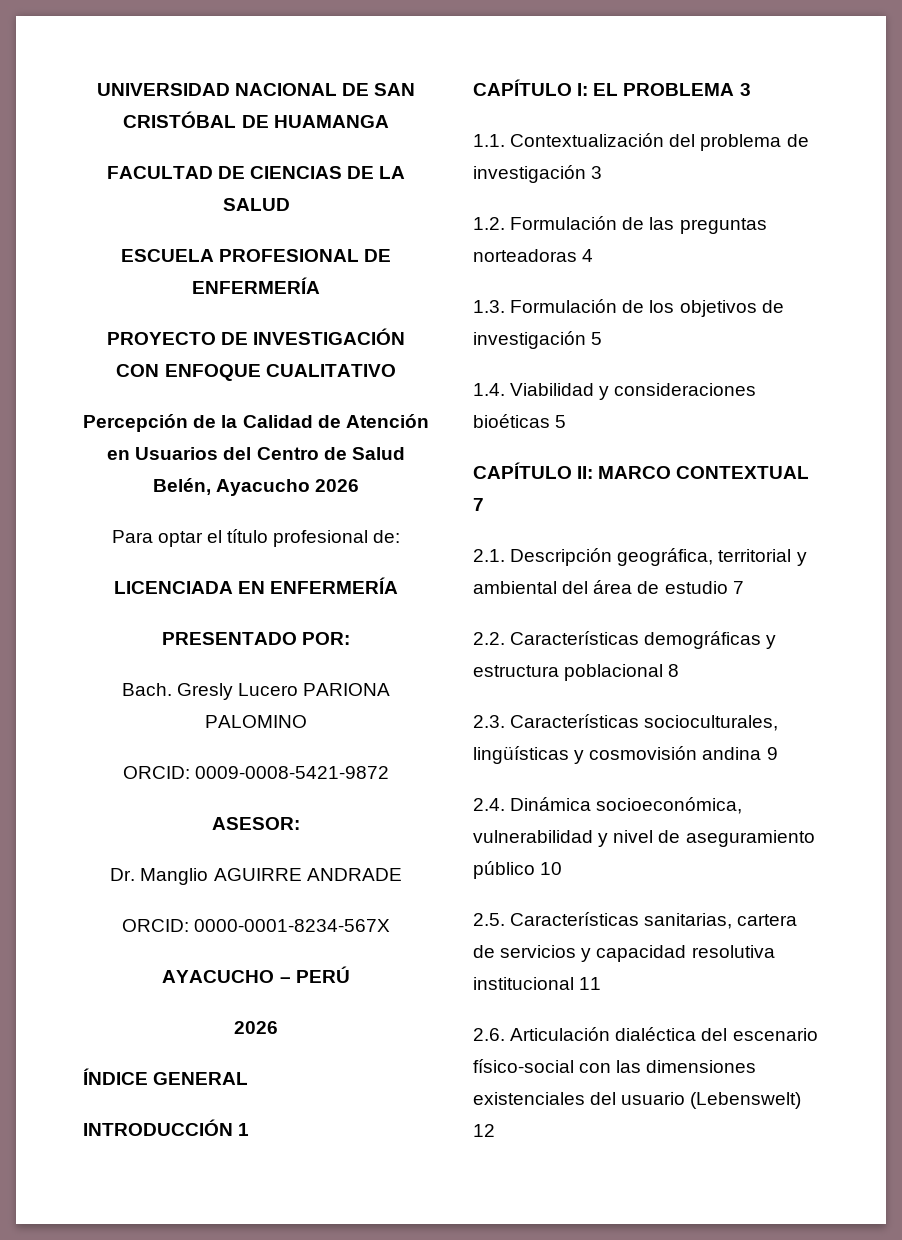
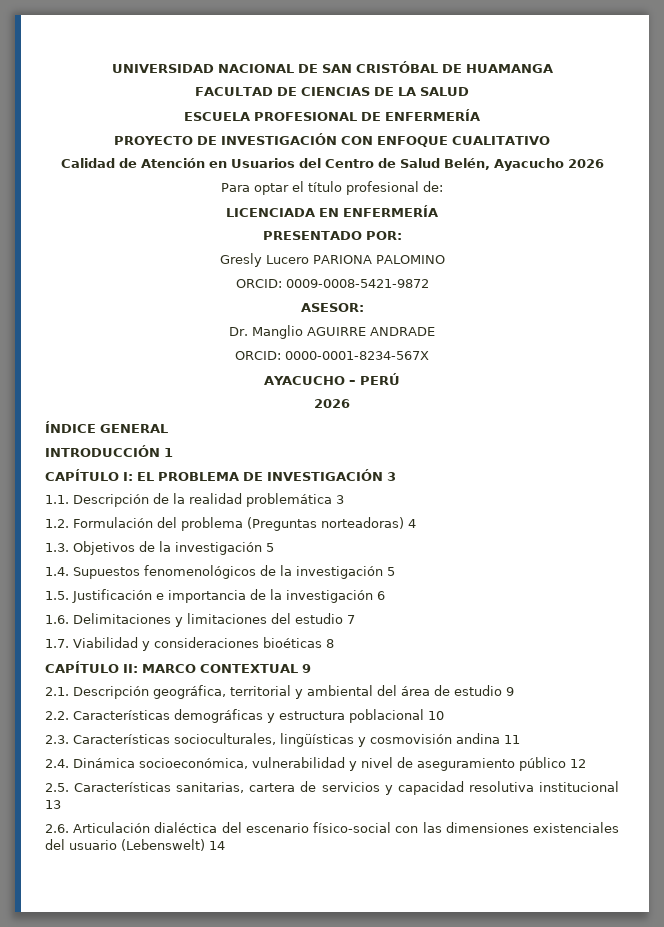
- Percepción de la Calidad de Atención en Usuarios del Centro de Salud Belén, Ayacucho 2026
+ Calidad de Atención en Usuarios del Centro de Salud Belén, Ayacucho 2026
- Bach.
- CAPÍTULO I: EL PROBLEMA 3
+ CAPÍTULO I: EL PROBLEMA DE INVESTIGACIÓN 3
- 1.1. Contextualización del problema de investigación 3
- 1.2. Formulación de las preguntas norteadoras 4
- 1.3. Formulación de los objetivos de investigación 5
- 1.4. Viabilidad y consideraciones bioéticas 5
+ 1.1. Descripción de la realidad problemática 3
+ 1.2. Formulación del problema (Preguntas norteadoras) 4
+ 1.3. Objetivos de la investigación 5
+ 1.4. Supuestos fenomenológicos de la investigación 5
+ 1.5. Justificación e importancia de la investigación 6
+ 1.6. Delimitaciones y limitaciones del estudio 7
+ 1.7. Viabilidad y consideraciones bioéticas 8
- CAPÍTULO II: MARCO CONTEXTUAL 7
+ CAPÍTULO II: MARCO CONTEXTUAL 9
- 2.1. Descripción geográfica, territorial y ambiental del área de estudio 7
+ 2.1. Descripción geográfica, territorial y ambiental del área de estudio 9
- 2.2. Características demográficas y estructura poblacional 8
+ 2.2. Características demográficas y estructura poblacional 10
- 2.3. Características socioculturales, lingüísticas y cosmovisión andina 9
+ 2.3. Características socioculturales, lingüísticas y cosmovisión andina 11
- 2.4. Dinámica socioeconómica, vulnerabilidad y nivel de aseguramiento público 10
+ 2.4. Dinámica socioeconómica, vulnerabilidad y nivel de aseguramiento público 12
- 2.5. Características sanitarias, cartera de servicios y capacidad resolutiva institucional 11
+ 2.5. Características sanitarias, cartera de servicios y capacidad resolutiva institucional 13
- 2.6. Articulación dialéctica del escenario físico-social con las dimensiones existenciales del usuario (Lebenswelt) 12
+ 2.6. Articulación dialéctica del escenario físico-social con las dimensiones existenciales del usuario (Lebenswelt) 14

